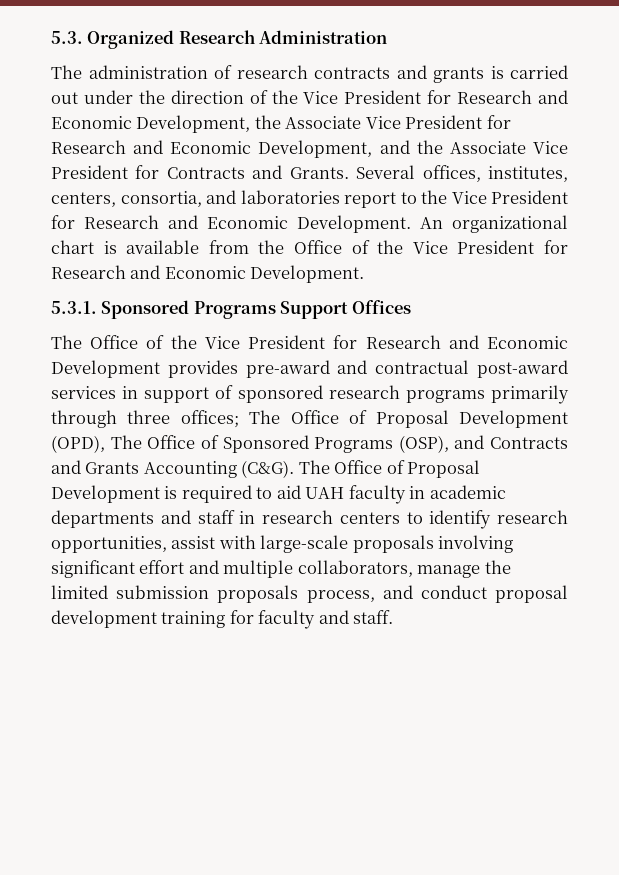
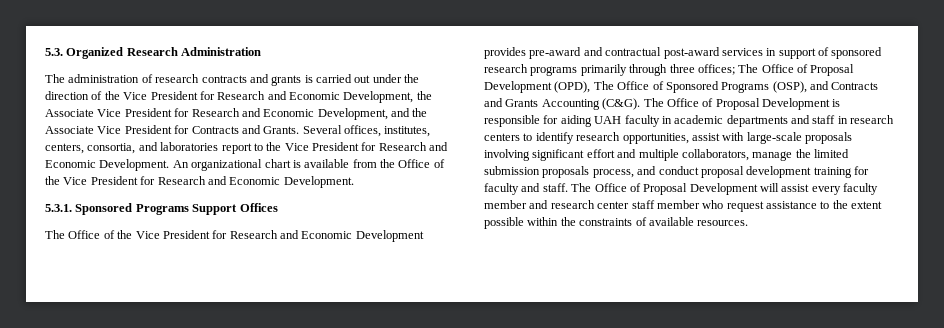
- The Office of Proposal Development is required to aid UAH faculty in academic departments and staff in research centers to identify research opportunities, assist with large-scale proposals involving significant effort and multiple collaborators, manage the limited submission proposals process, and conduct proposal development training for faculty and staff.
+ The Office of Proposal Development is responsible for aiding UAH faculty in academic departments and staff in research centers to identify research opportunities, assist with large-scale proposals involving significant effort and multiple collaborators, manage the limited submission proposals process, and conduct proposal development training for faculty and staff.
+ The Office of Proposal Development will assist every faculty member and research center staff member who request assistance to the extent possible within the constraints of available resources.

